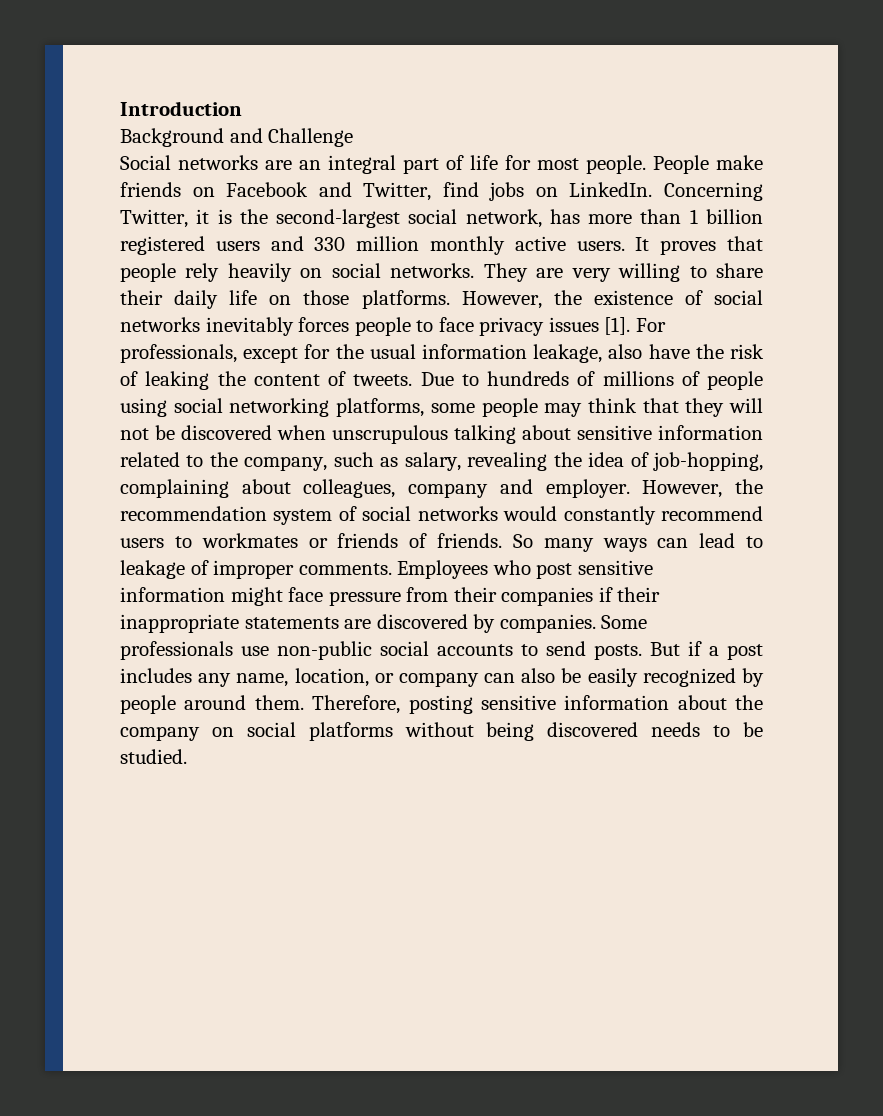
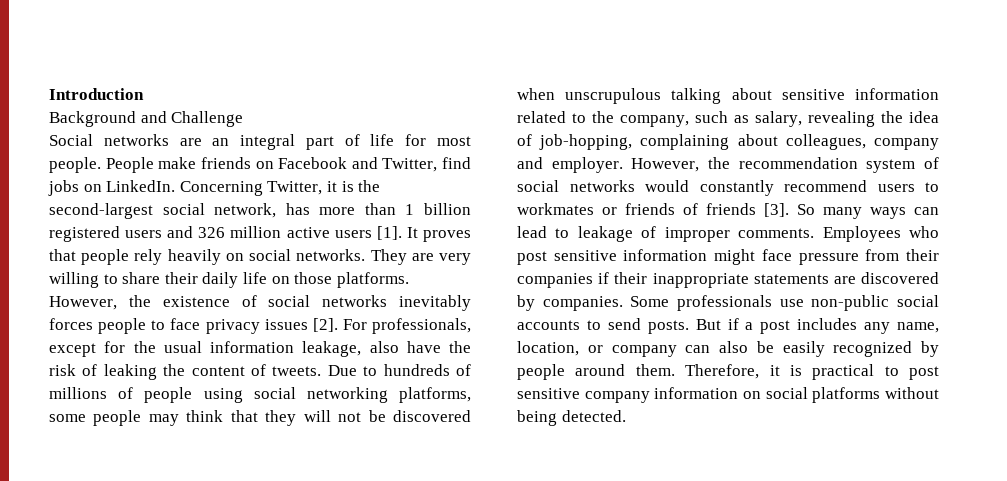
- Concerning Twitter, it is the second-largest social network, has more than 1 billion registered users and 330 million monthly active users.
+ Concerning Twitter, it is the second-largest social network, has more than 1 billion registered users and 326 million active users [1].
- However, the existence of social networks inevitably forces people to face privacy issues [1].
+ However, the existence of social networks inevitably forces people to face privacy issues [2].
- However, the recommendation system of social networks would constantly recommend users to workmates or friends of friends.
+ However, the recommendation system of social networks would constantly recommend users to workmates or friends of friends [3].
- Therefore, posting sensitive information about the company on social platforms without being discovered needs to be studied.
+ Therefore, it is practical to post sensitive company information on social platforms without being detected.

